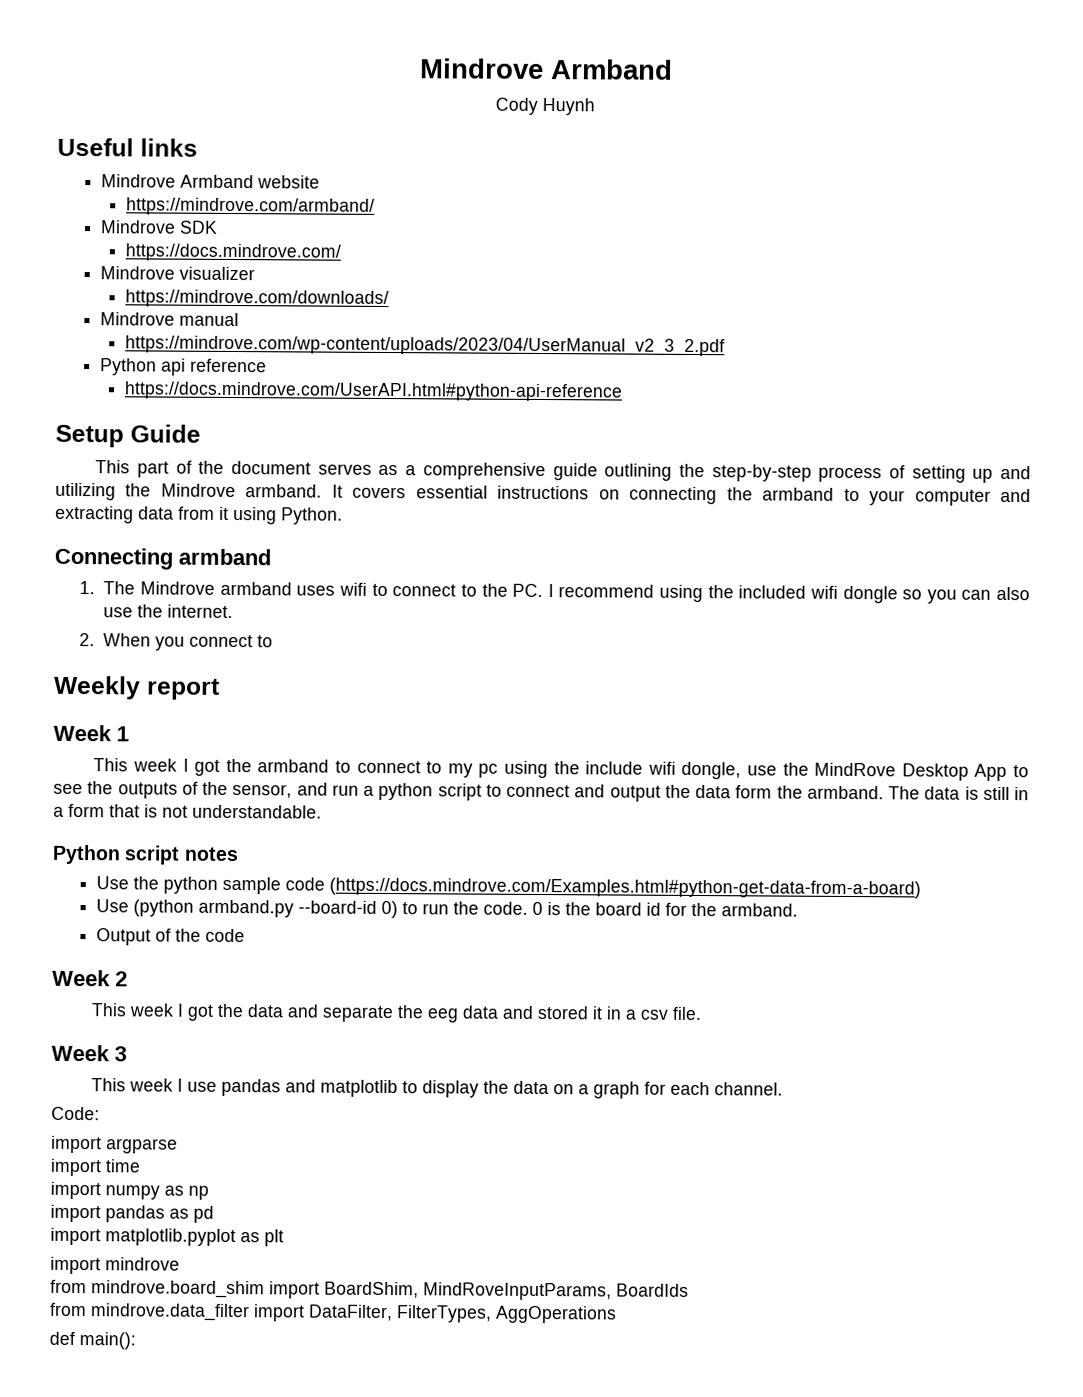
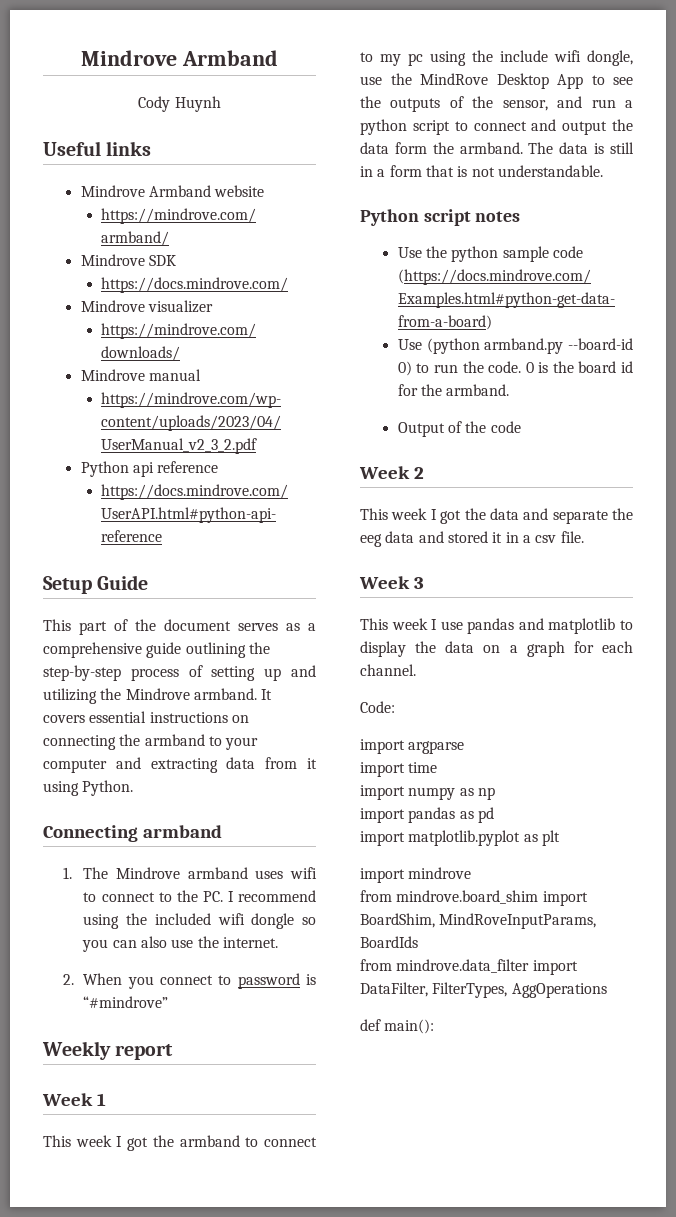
- 2. When you connect to
+ 2. When you connect to password is “#mindrove”

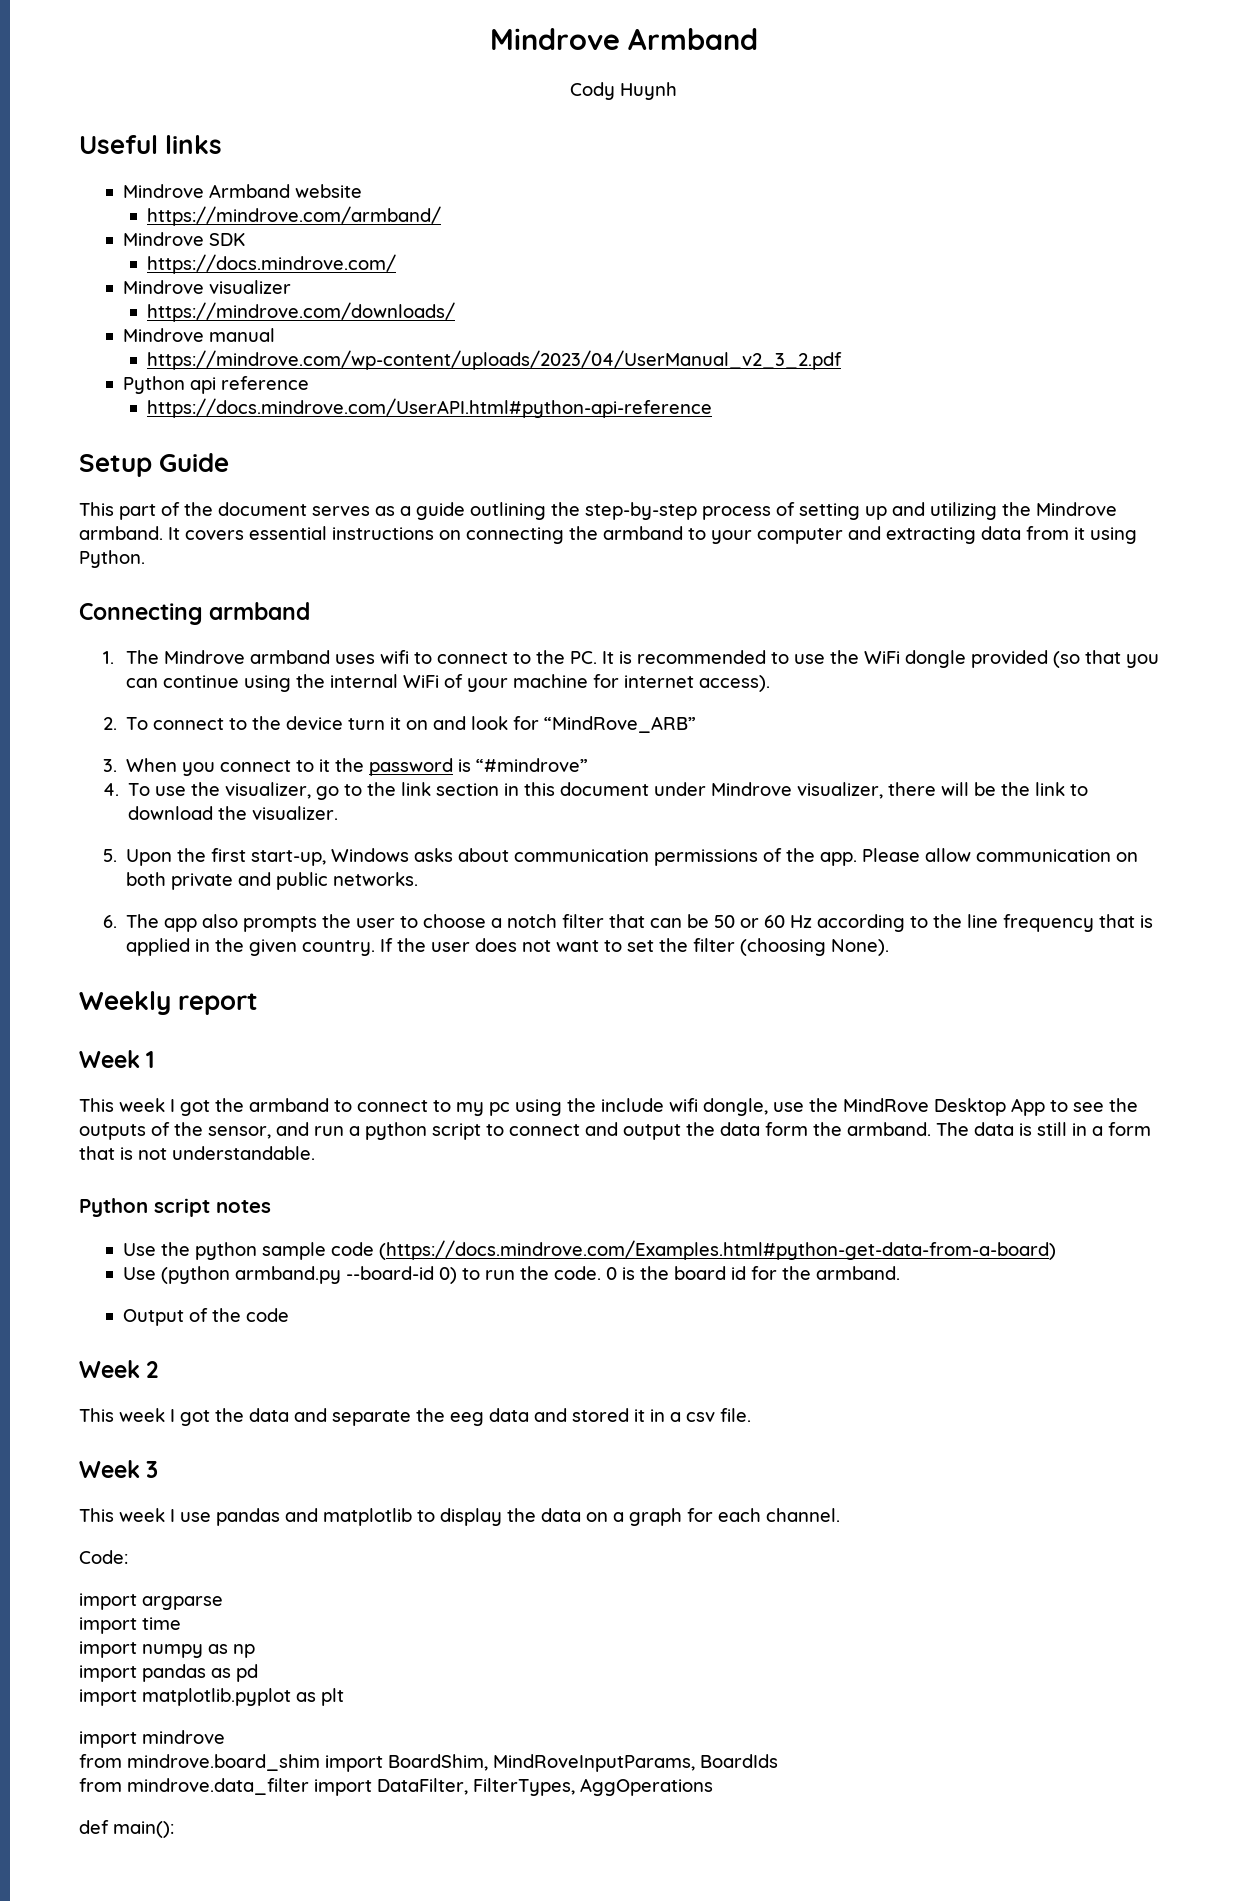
- This part of the document serves as a comprehensive guide outlining the step-by-step process of setting up and utilizing the Mindrove armband.
+ This part of the document serves as a guide outlining the step-by-step process of setting up and utilizing the Mindrove armband.
- 1. The Mindrove armband uses wifi to connect to the PC. I recommend using the included wifi dongle so you can also use the internet.
- 2. When you connect to password is “#mindrove”
+ 1. The Mindrove armband uses wifi to connect to the PC. It is recommended to use the WiFi dongle provided (so that you can continue using the internal WiFi of your machine for internet access).
+ 2. To connect to the device turn it on and look for “MindRove_ARB”
+ 3. When you connect to it the password is “#mindrove”
+ 4. To use the visualizer, go to the link section in this document under Mindrove visualizer, there will be the link to download the visualizer.
+ 5. Upon the first start-up, Windows asks about communication permissions of the app. Please allow communication on both private and public networks.
+ 6. The app also prompts the user to choose a notch filter that can be 50 or 60 Hz according to the line frequency that is applied in the given country. If the user does not want to set the filter (choosing None).

